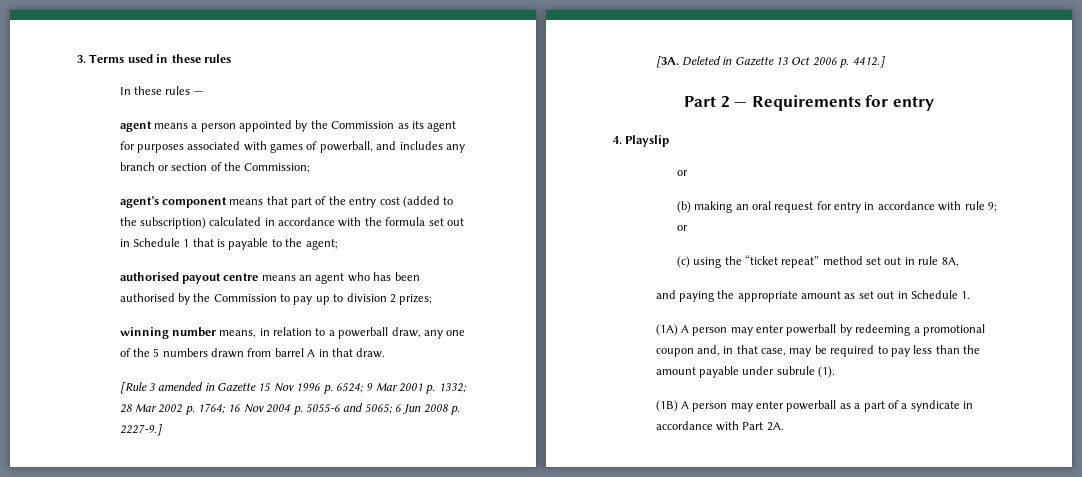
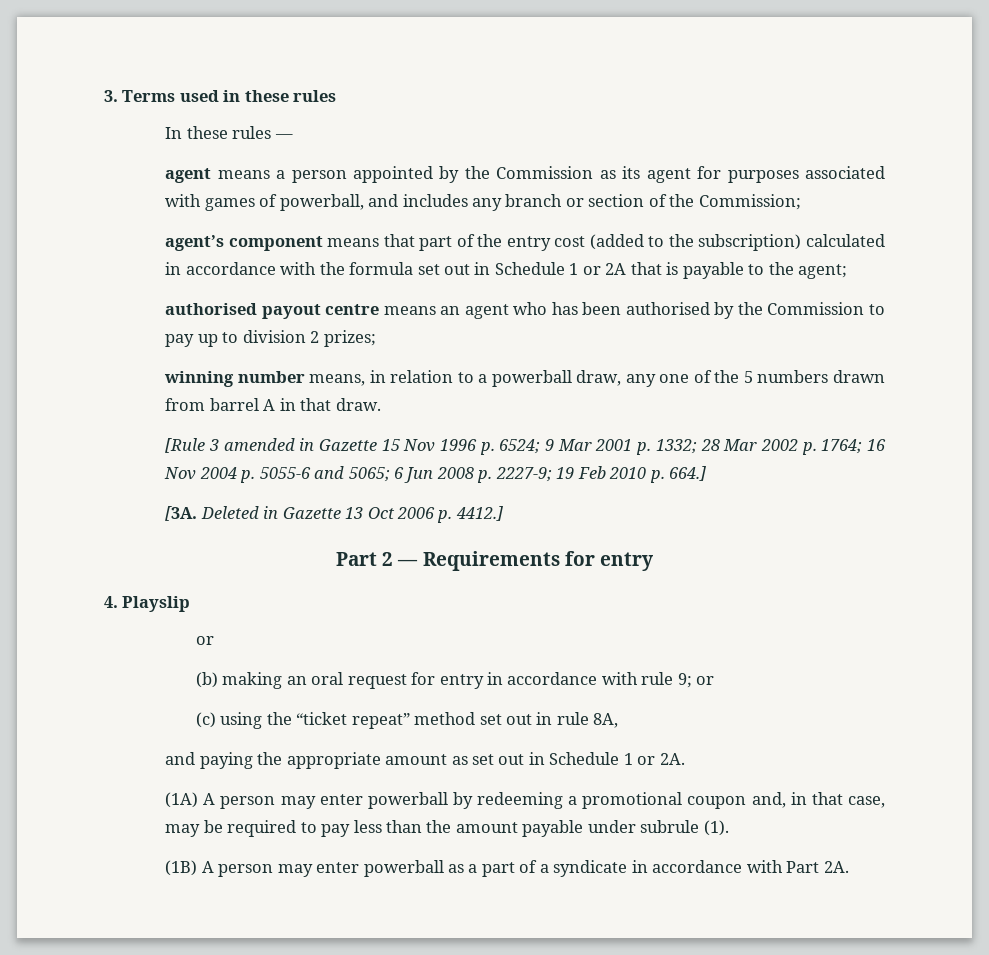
- agent’s component means that part of the entry cost (added to the subscription) calculated in accordance with the formula set out in Schedule 1 that is payable to the agent;
+ agent’s component means that part of the entry cost (added to the subscription) calculated in accordance with the formula set out in Schedule 1 or 2A that is payable to the agent;
- [Rule 3 amended in Gazette 15 Nov 1996 p. 6524; 9 Mar 2001 p. 1332; 28 Mar 2002 p. 1764; 16 Nov 2004 p. 5055-6 and 5065; 6 Jun 2008 p. 2227-9.]
+ [Rule 3 amended in Gazette 15 Nov 1996 p. 6524; 9 Mar 2001 p. 1332; 28 Mar 2002 p. 1764; 16 Nov 2004 p. 5055-6 and 5065; 6 Jun 2008 p. 2227-9; 19 Feb 2010 p. 664.]
- and paying the appropriate amount as set out in Schedule 1.
+ and paying the appropriate amount as set out in Schedule 1 or 2A.

